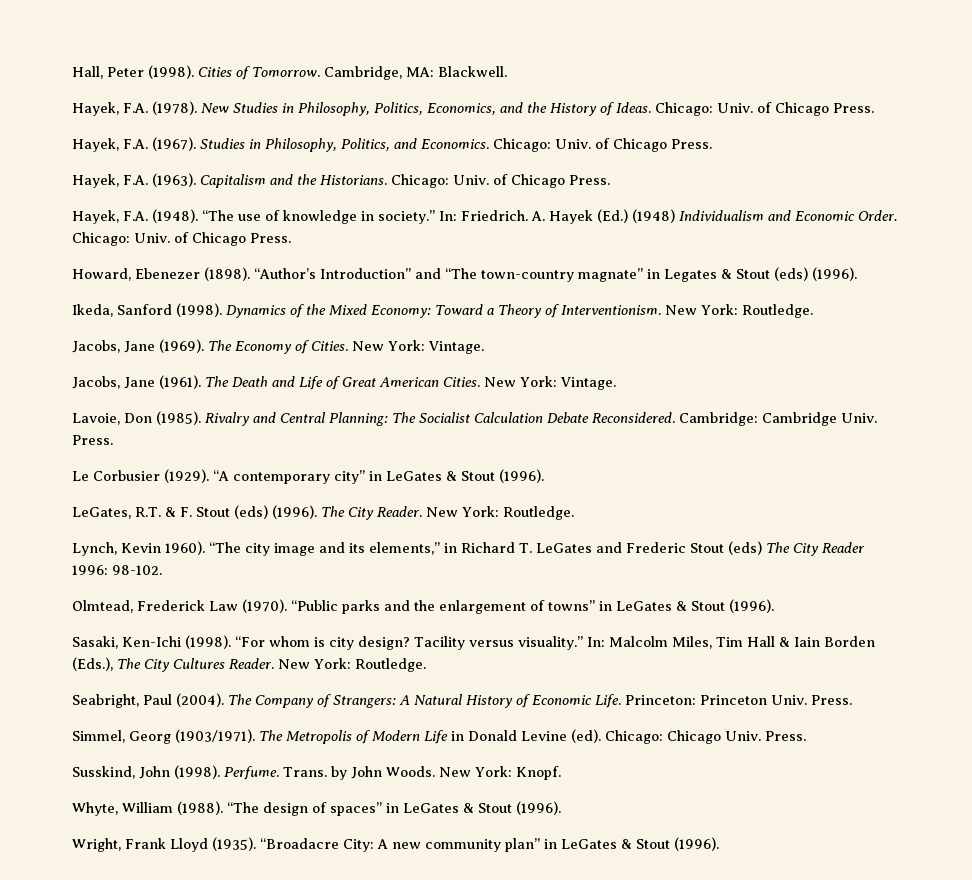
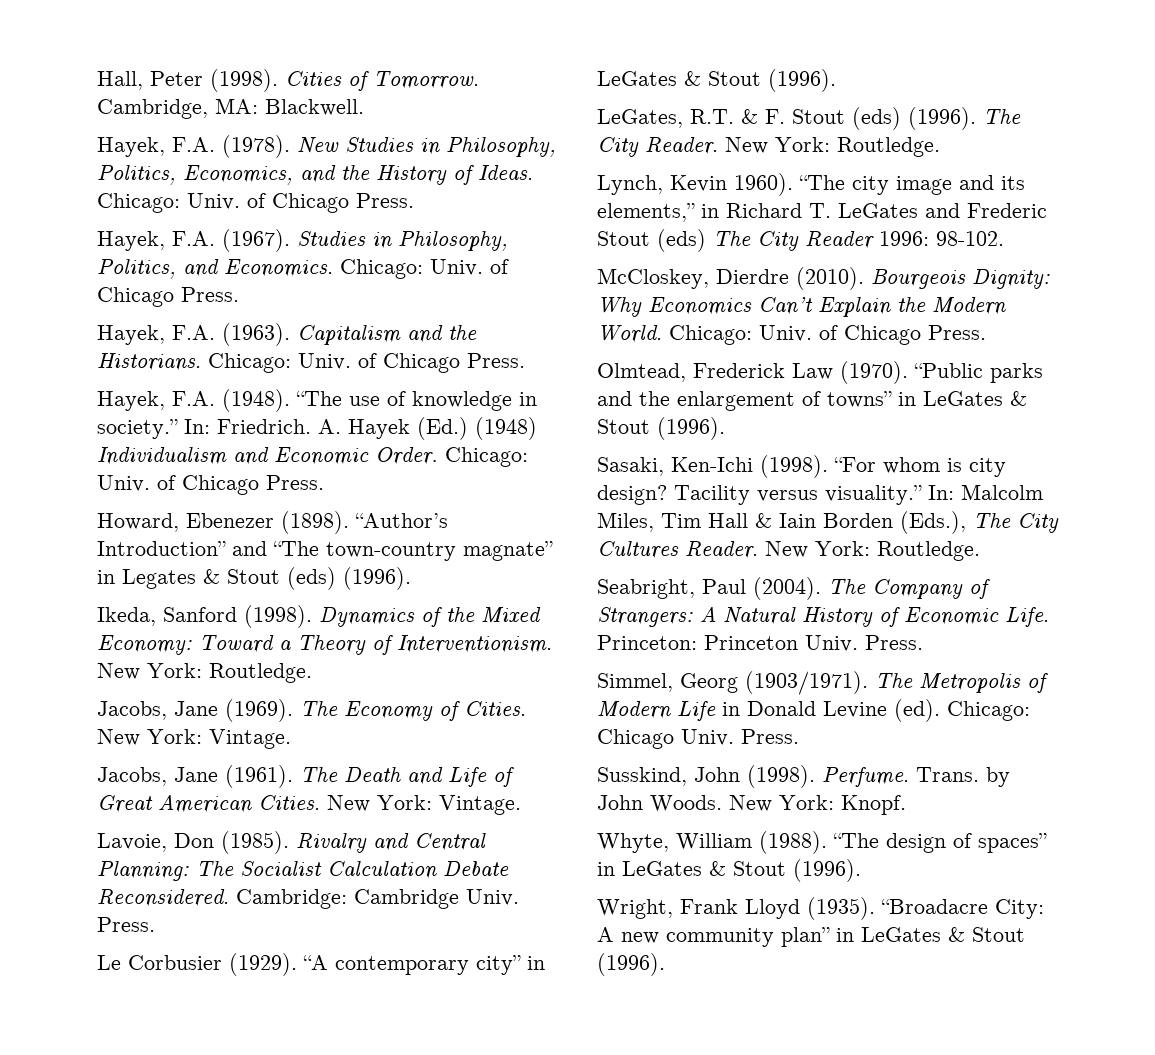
+ McCloskey, Dierdre (2010). Bourgeois Dignity: Why Economics Can’t Explain the Modern World. Chicago: Univ. of Chicago Press.

